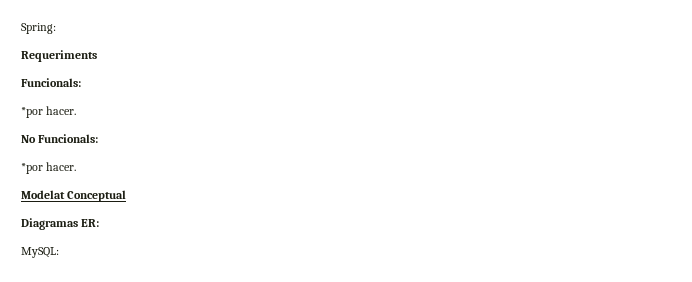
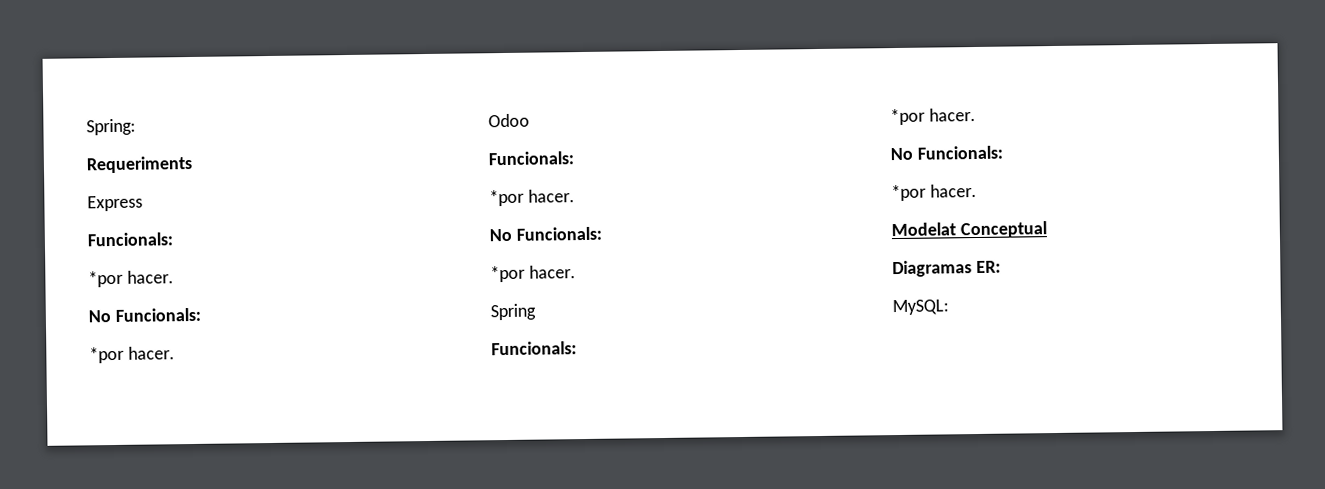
+ Express
+ Funcionals:
+ *por hacer.
+ No Funcionals:
+ *por hacer.
+ Odoo
+ Funcionals:
+ *por hacer.
+ No Funcionals:
+ *por hacer.
+ Spring

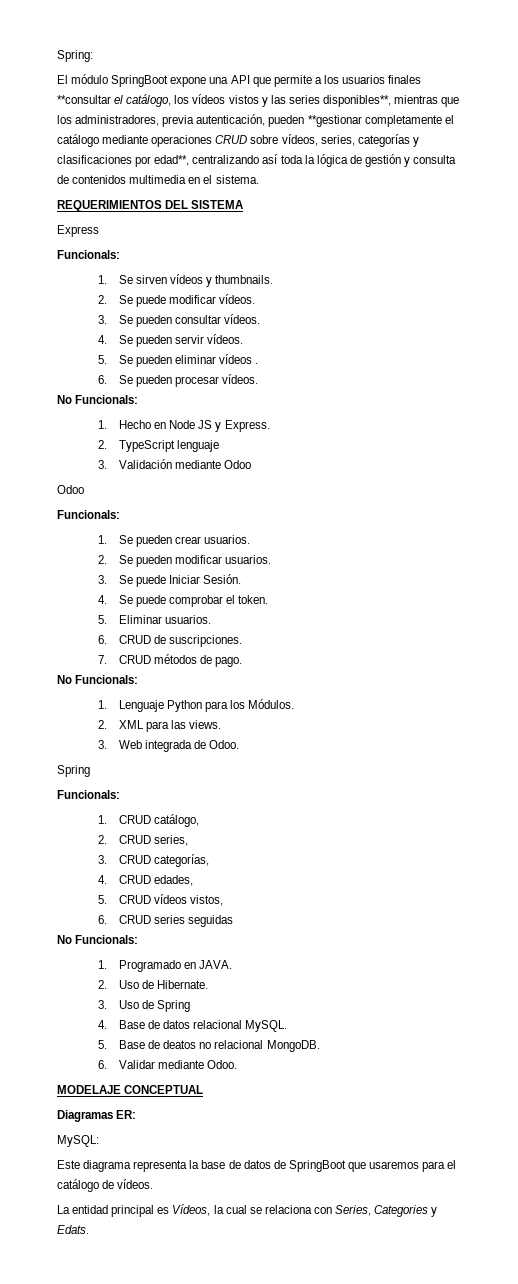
- Requeriments
+ El módulo SpringBoot expone una API que permite a los usuarios finales **consultar el catálogo, los vídeos vistos y las series disponibles**, mientras que los administradores, previa autenticación, pueden **gestionar completamente el catálogo mediante operaciones CRUD sobre vídeos, series, categorías y clasificaciones por edad**, centralizando así toda la lógica de gestión y consulta de contenidos multimedia en el sistema.
+ REQUERIMIENTOS DEL SISTEMA
  Express
  Funcionals:
- *por hacer.
+ 1. Se sirven vídeos y thumbnails.
+ 2. Se puede modificar vídeos.
+ 3. Se pueden consultar vídeos.
+ 4. Se pueden servir vídeos.
+ 5. Se pueden eliminar vídeos .
+ 6. Se pueden procesar vídeos.
  No Funcionals:
- *por hacer.
+ 1. Hecho en Node JS y Express.
+ 2. TypeScript lenguaje
+ 3. Validación mediante Odoo
  Odoo
  Funcionals:
- *por hacer.
+ 1. Se pueden crear usuarios.
+ 2. Se pueden modificar usuarios.
+ 3. Se puede Iniciar Sesión.
+ 4. Se puede comprobar el token.
+ 5. Eliminar usuarios.
+ 6. CRUD de suscripciones.
+ 7. CRUD métodos de pago.
  No Funcionals:
- *por hacer.
+ 1. Lenguaje Python para los Módulos.
+ 2. XML para las views.
+ 3. Web integrada de Odoo.
  Spring
  Funcionals:
- *por hacer.
+ 1. CRUD catálogo,
+ 2. CRUD series,
+ 3. CRUD categorías,
+ 4. CRUD edades,
+ 5. CRUD vídeos vistos,
+ 6. CRUD series seguidas
  No Funcionals:
- *por hacer.
- Modelat Conceptual
+ 1. Programado en JAVA.
+ 2. Uso de Hibernate.
+ 3. Uso de Spring
+ 4. Base de datos relacional MySQL.
+ 5. Base de deatos no relacional MongoDB.
+ 6. Validar mediante Odoo.
+ MODELAJE CONCEPTUAL
  Diagramas ER:
  MySQL:
+ Este diagrama representa la base de datos de SpringBoot que usaremos para el catálogo de vídeos.
+ La entidad principal es Vídeos, la cual se relaciona con Series, Categories y Edats.

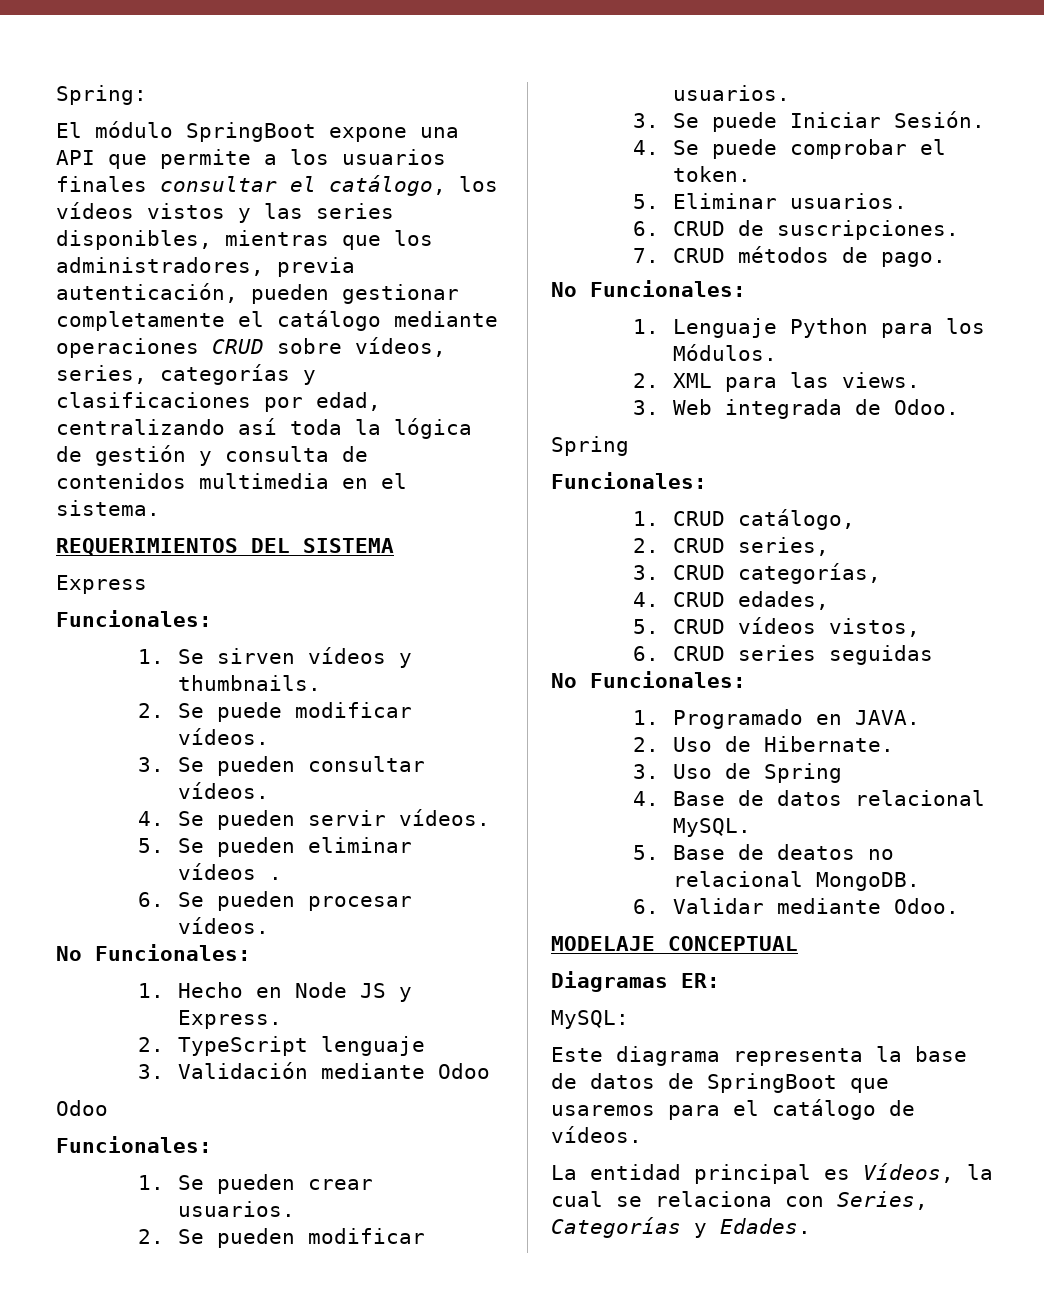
- El módulo SpringBoot expone una API que permite a los usuarios finales **consultar el catálogo, los vídeos vistos y las series disponibles**, mientras que los administradores, previa autenticación, pueden **gestionar completamente el catálogo mediante operaciones CRUD sobre vídeos, series, categorías y clasificaciones por edad**, centralizando así toda la lógica de gestión y consulta de contenidos multimedia en el sistema.
+ El módulo SpringBoot expone una API que permite a los usuarios finales consultar el catálogo, los vídeos vistos y las series disponibles, mientras que los administradores, previa autenticación, pueden gestionar completamente el catálogo mediante operaciones CRUD sobre vídeos, series, categorías y clasificaciones por edad, centralizando así toda la lógica de gestión y consulta de contenidos multimedia en el sistema.
  Express
- Funcionals:
+ Funcionales:
  6. Se pueden procesar vídeos.
- No Funcionals:
+ No Funcionales:
  3. Validación mediante Odoo
  Odoo
- Funcionals:
+ Funcionales:
  7. CRUD métodos de pago.
- No Funcionals:
+ No Funcionales:
  3. Web integrada de Odoo.
  Spring
- Funcionals:
+ Funcionales:
  6. CRUD series seguidas
- No Funcionals:
+ No Funcionales:
- La entidad principal es Vídeos, la cual se relaciona con Series, Categories y Edats.
+ La entidad principal es Vídeos, la cual se relaciona con Series, Categorías y Edades.

